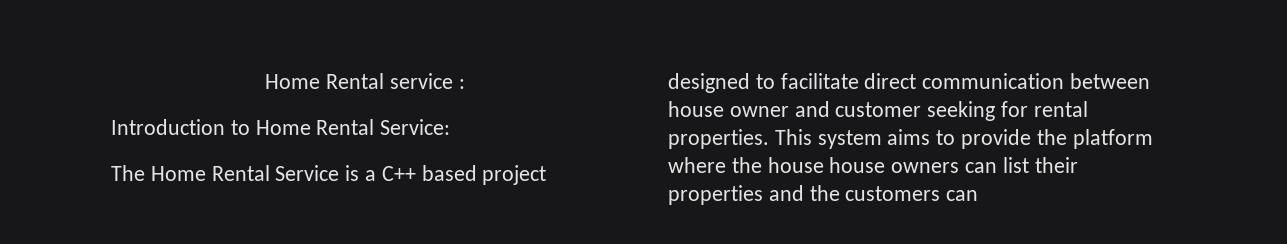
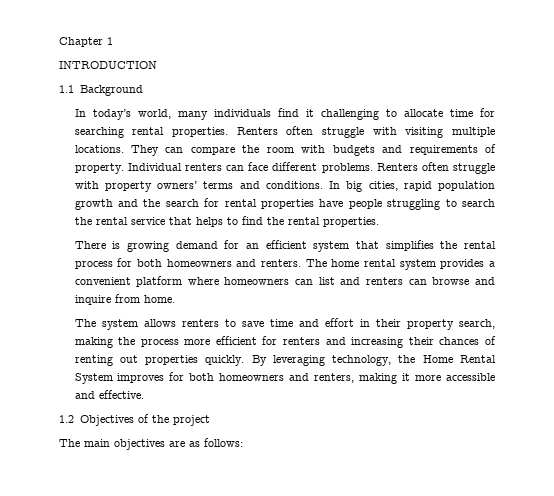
- Home Rental service :
- Introduction to Home Rental Service:
- The Home Rental Service is a C++ based project designed to facilitate direct communication between house owner and customer seeking for rental properties. This system aims to provide the platform where the house house owners can list their properties and the customers can
+ Chapter 1
+ INTRODUCTION
+ 1.1 Background
+ In today’s world, many individuals find it challenging to allocate time for searching rental properties. Renters often struggle with visiting multiple locations. They can compare the room with budgets and requirements of property. Individual renters can face different problems. Renters often struggle with property owners’ terms and conditions. In big cities, rapid population growth and the search for rental properties have people struggling to search the rental service that helps to find the rental properties.
+ There is growing demand for an efficient system that simplifies the rental process for both homeowners and renters. The home rental system provides a convenient platform where homeowners can list and renters can browse and inquire from home.
+ The system allows renters to save time and effort in their property search, making the process more efficient for renters and increasing their chances of renting out properties quickly. By leveraging technology, the Home Rental System improves for both homeowners and renters, making it more accessible and effective.
+ 1.2 Objectives of the project
+ The main objectives are as follows:

